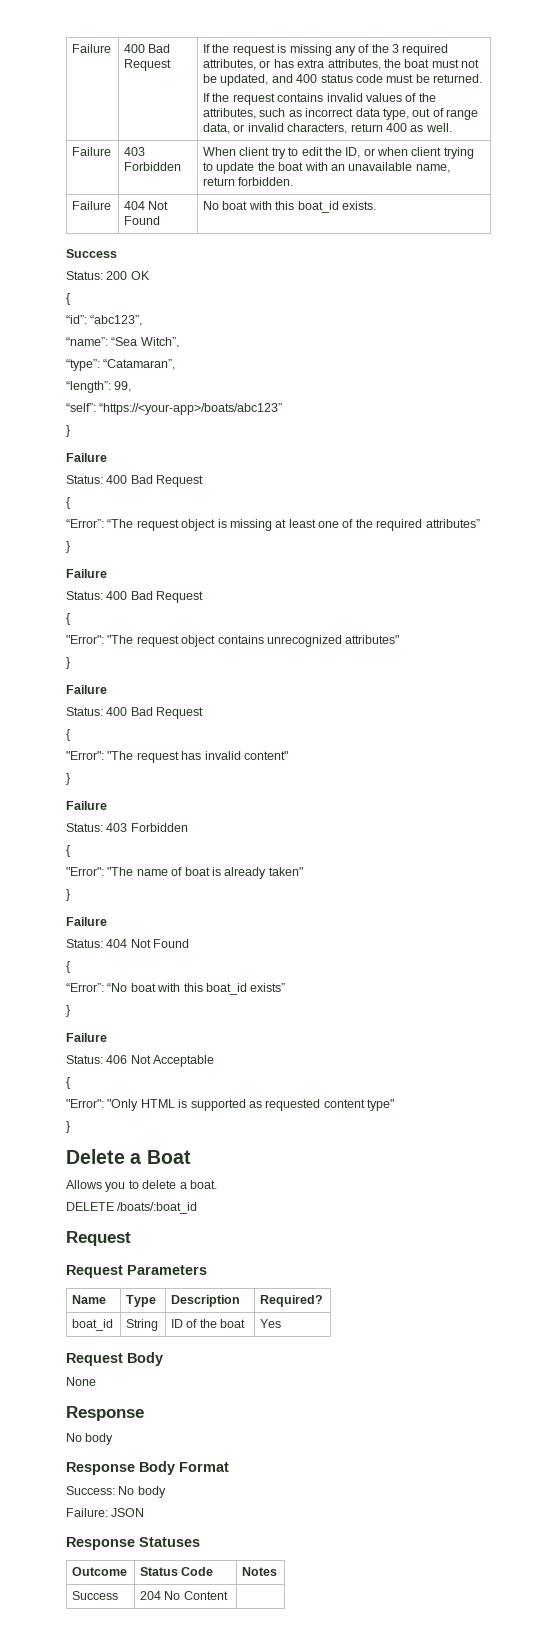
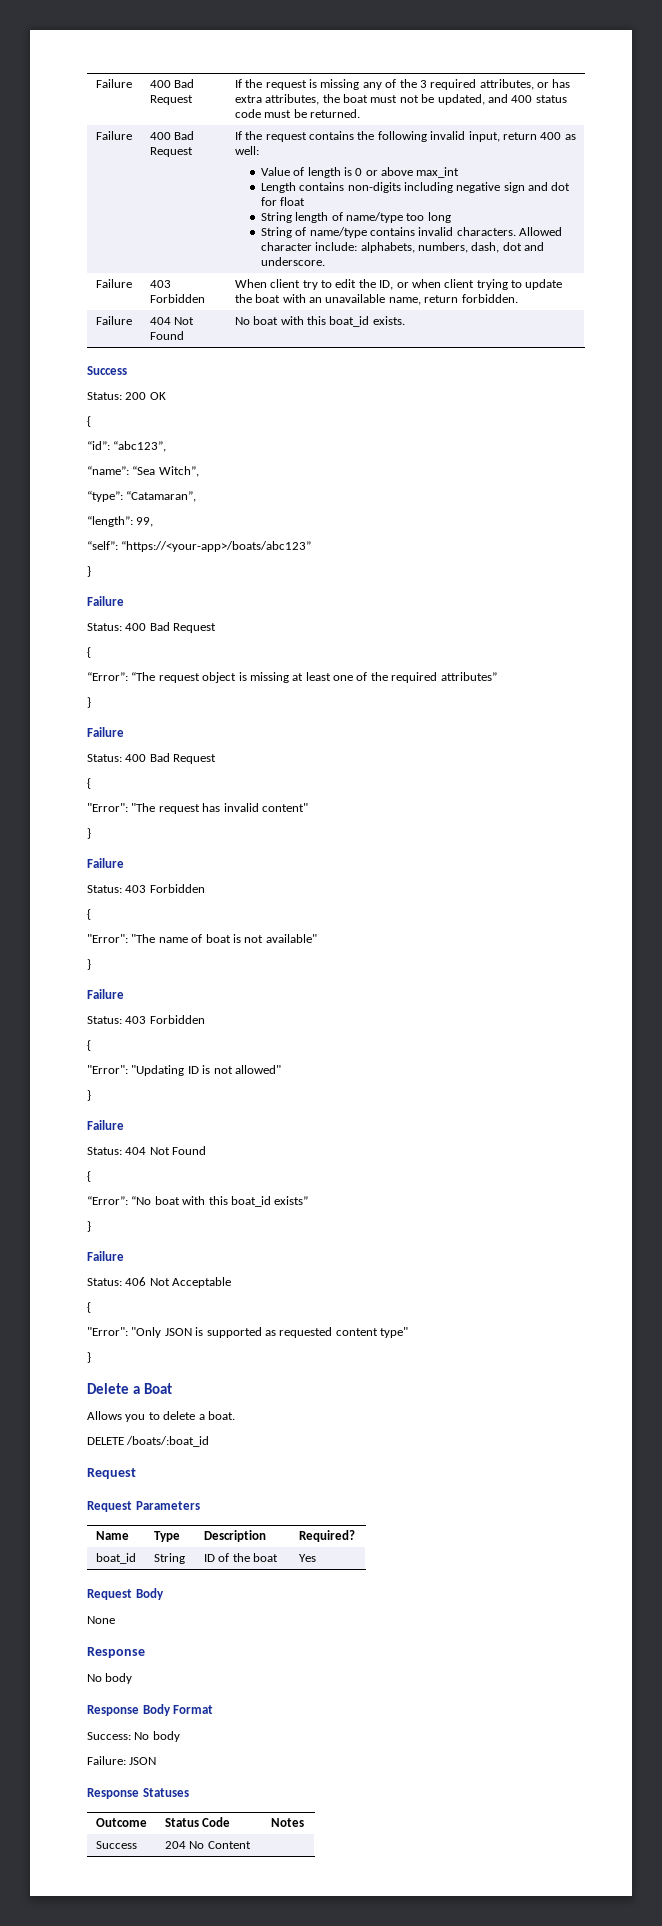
- If the request contains invalid values of the attributes, such as incorrect data type, out of range data, or invalid characters, return 400 as well.
+ Failure | 400 Bad Request | If the request contains the following invalid input, return 400 as well:
+ Value of length is 0 or above max_int
+ Length contains non-digits including negative sign and dot for float
+ String length of name/type too long
+ String of name/type contains invalid characters. Allowed character include: alphabets, numbers, dash, dot and underscore.
- "Error": "The request object contains unrecognized attributes"
- }
- Failure
- Status: 400 Bad Request
- {
- "Error": "The name of boat is already taken"
+ "Error": "The name of boat is not available"
+ }
+ Failure
+ Status: 403 Forbidden
+ {
+ "Error": "Updating ID is not allowed"
- "Error": "Only HTML is supported as requested content type"
+ "Error": "Only JSON is supported as requested content type"

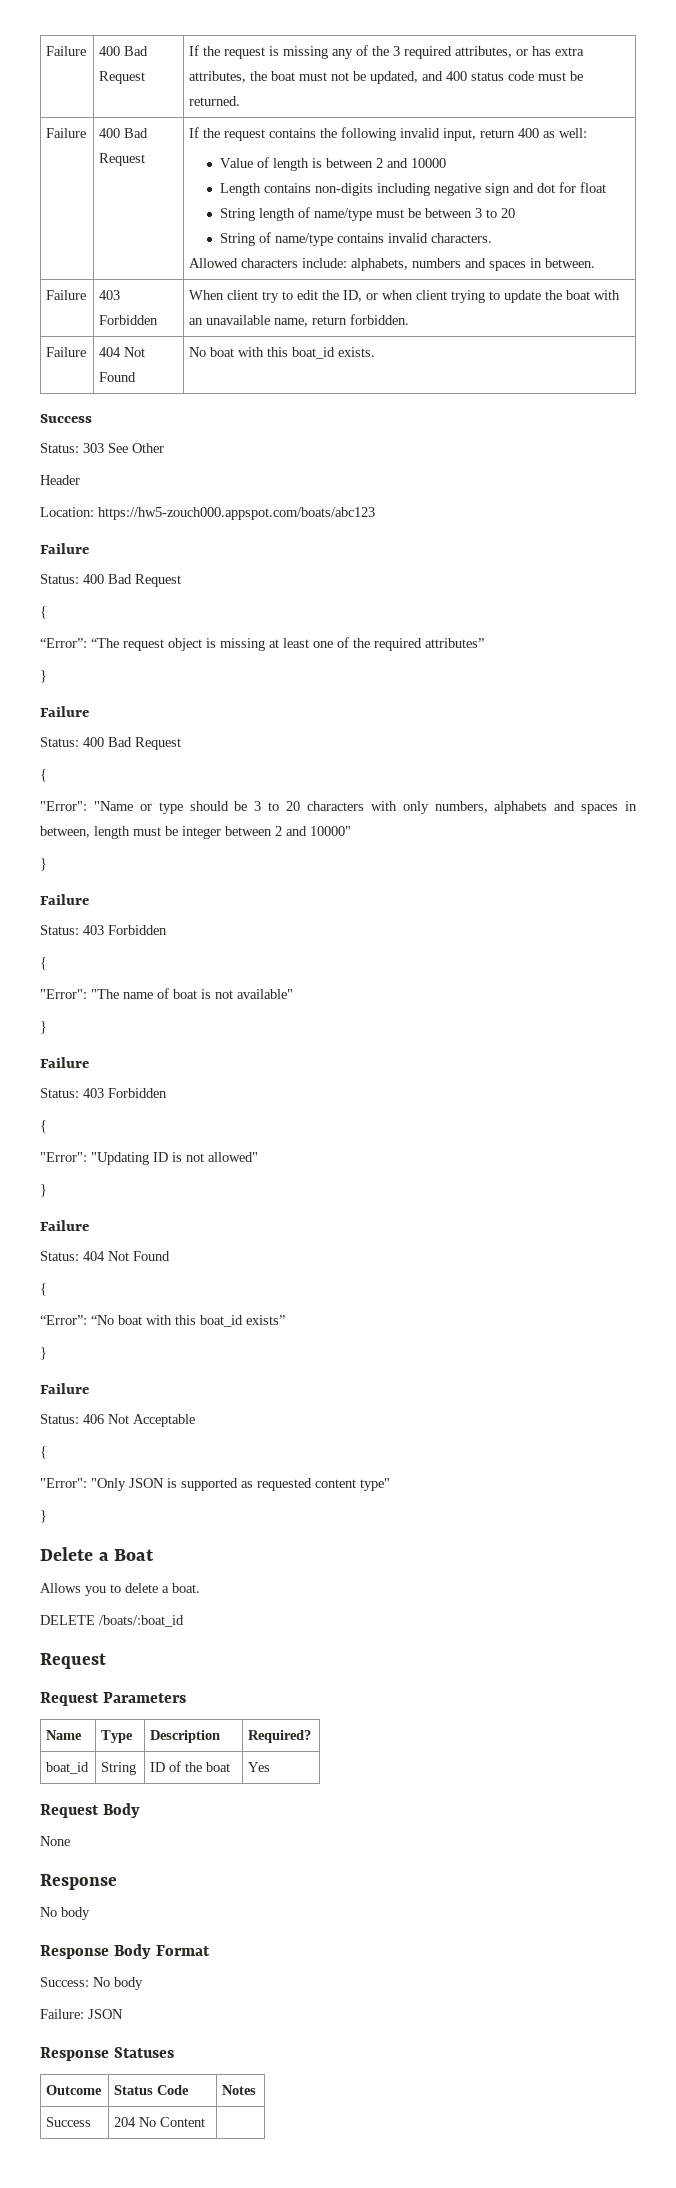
- Value of length is 0 or above max_int
+ Value of length is between 2 and 10000
- String length of name/type too long
+ String length of name/type must be between 3 to 20
- String of name/type contains invalid characters. Allowed character include: alphabets, numbers, dash, dot and underscore.
+ String of name/type contains invalid characters.
+ Allowed characters include: alphabets, numbers and spaces in between.
- Status: 200 OK
- {
- “id”: “abc123”,
- “name”: “Sea Witch”,
- “type”: “Catamaran”,
- “length”: 99,
- “self”: “https://<your-app>/boats/abc123”
- }
+ Status: 303 See Other
+ Header
+ Location: https://hw5-zouch000.appspot.com/boats/abc123
- "Error": "The request has invalid content"
+ "Error": "Name or type should be 3 to 20 characters with only numbers, alphabets and spaces in between, length must be integer between 2 and 10000"

